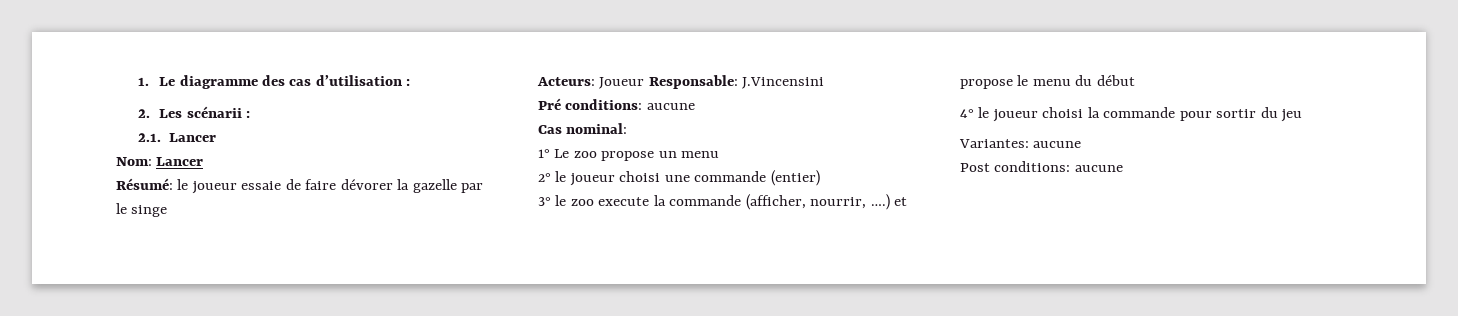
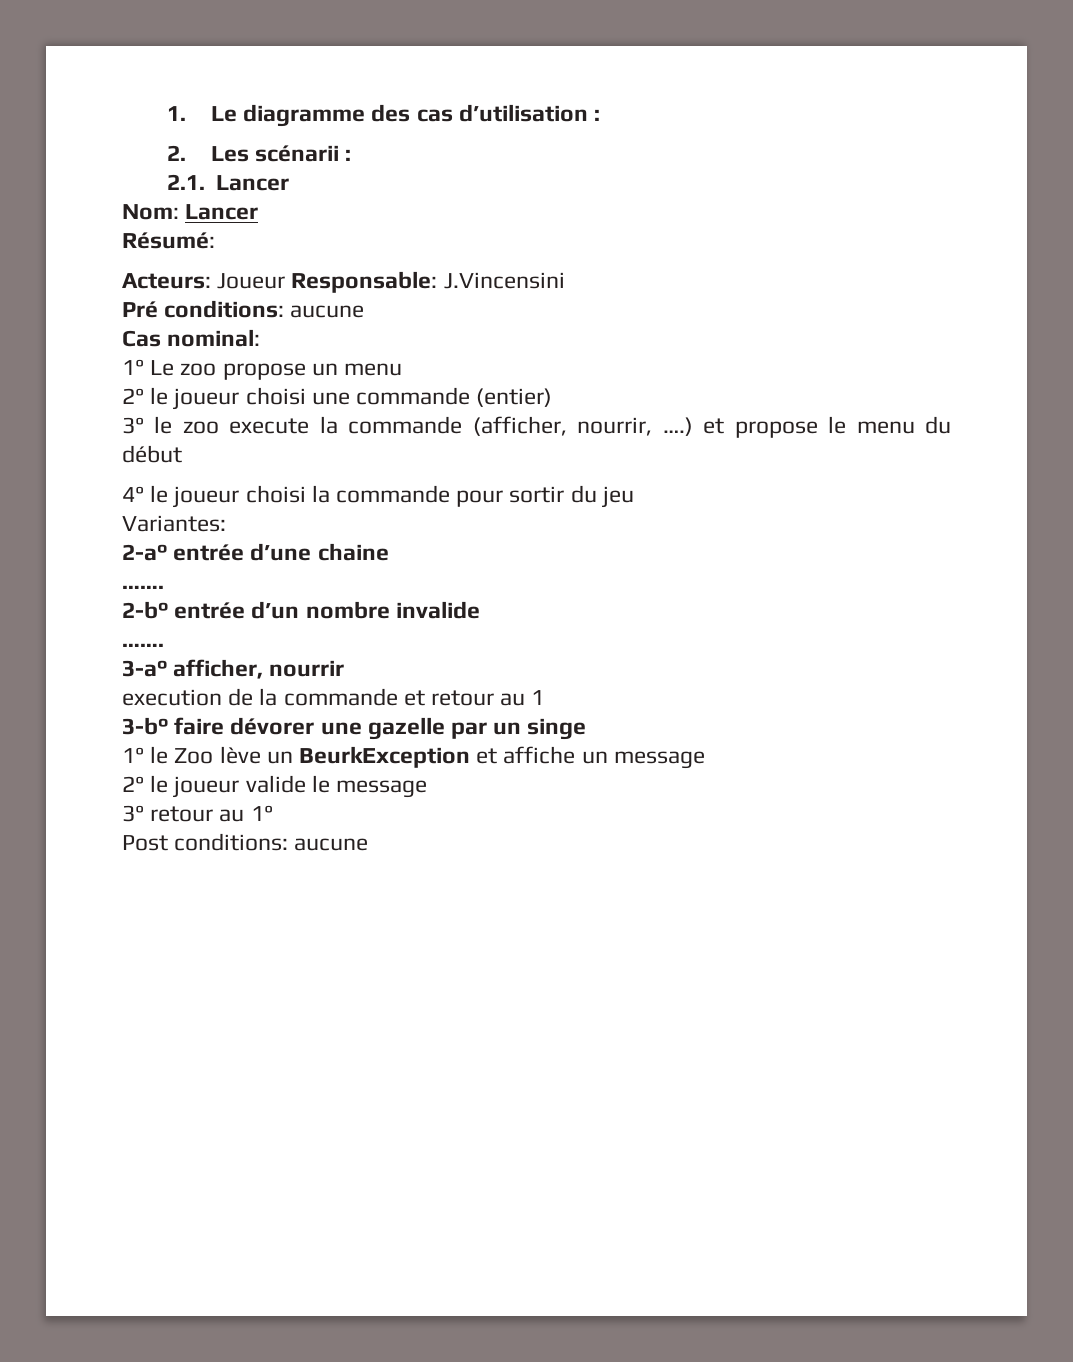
- Résumé: le joueur essaie de faire dévorer la gazelle par le singe
+ Résumé:
- Variantes: aucune
+ Variantes:
+ 2-a° entrée d’une chaine
+ …….
+ 2-b° entrée d’un nombre invalide
+ …….
+ 3-a° afficher, nourrir
+ execution de la commande et retour au 1
+ 3-b° faire dévorer une gazelle par un singe
+ 1° le Zoo lève un BeurkException et affiche un message
+ 2° le joueur valide le message
+ 3° retour au 1°

